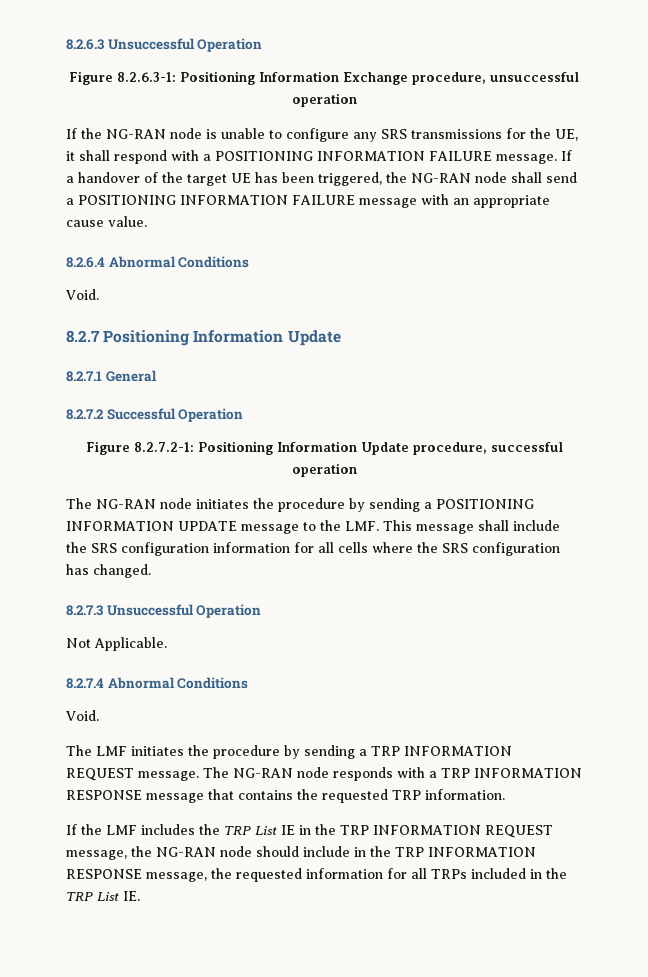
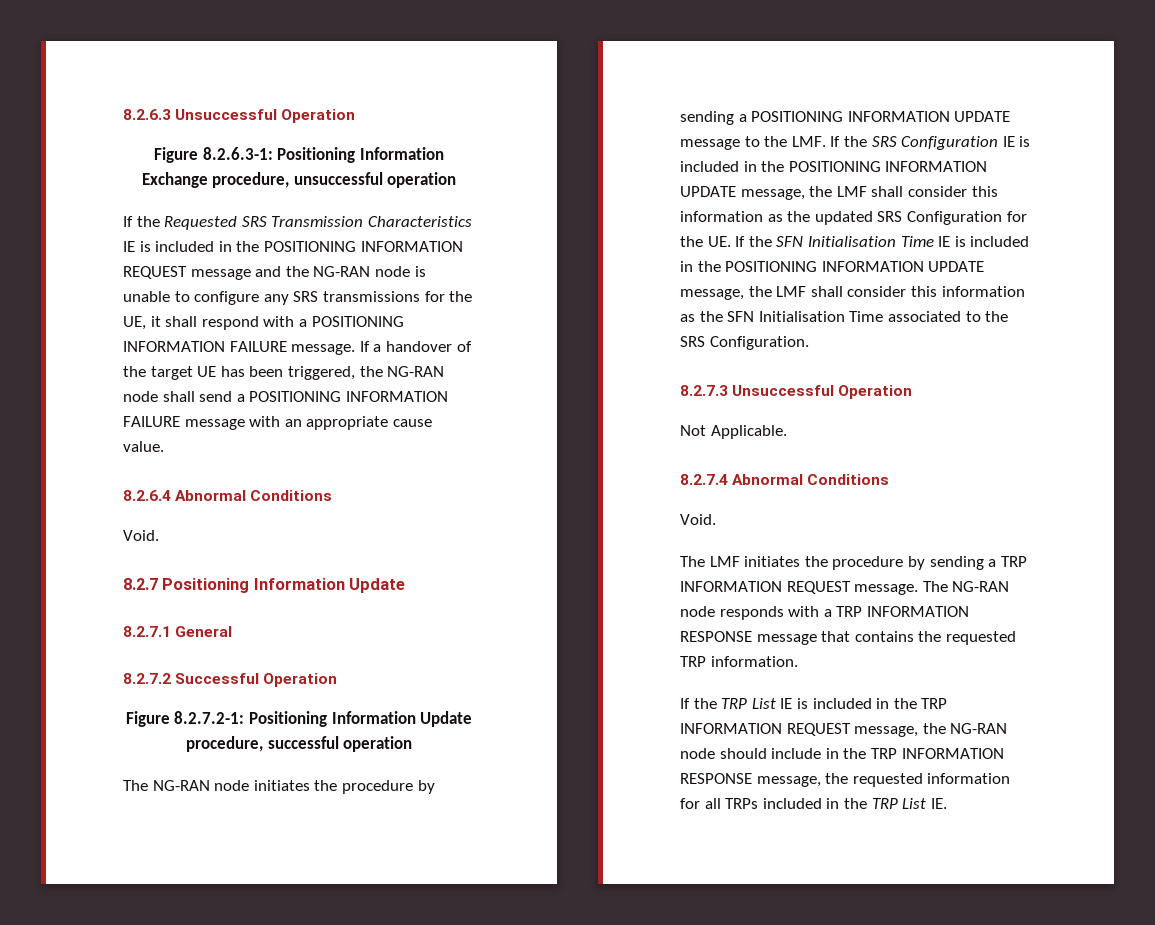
- If the NG-RAN node is unable to configure any SRS transmissions for the UE, it shall respond with a POSITIONING INFORMATION FAILURE message.
+ If the Requested SRS Transmission Characteristics IE is included in the POSITIONING INFORMATION REQUEST message and the NG-RAN node is unable to configure any SRS transmissions for the UE, it shall respond with a POSITIONING INFORMATION FAILURE message.
- The NG-RAN node initiates the procedure by sending a POSITIONING INFORMATION UPDATE message to the LMF. This message shall include the SRS configuration information for all cells where the SRS configuration has changed.
+ The NG-RAN node initiates the procedure by sending a POSITIONING INFORMATION UPDATE message to the LMF. If the SRS Configuration IE is included in the POSITIONING INFORMATION UPDATE message, the LMF shall consider this information as the updated SRS Configuration for the UE. If the SFN Initialisation Time IE is included in the POSITIONING INFORMATION UPDATE message, the LMF shall consider this information as the SFN Initialisation Time associated to the SRS Configuration.
- If the LMF includes the TRP List IE in the TRP INFORMATION REQUEST message, the NG-RAN node should include in the TRP INFORMATION RESPONSE message, the requested information for all TRPs included in the TRP List IE.
+ If the TRP List IE is included in the TRP INFORMATION REQUEST message, the NG-RAN node should include in the TRP INFORMATION RESPONSE message, the requested information for all TRPs included in the TRP List IE.

